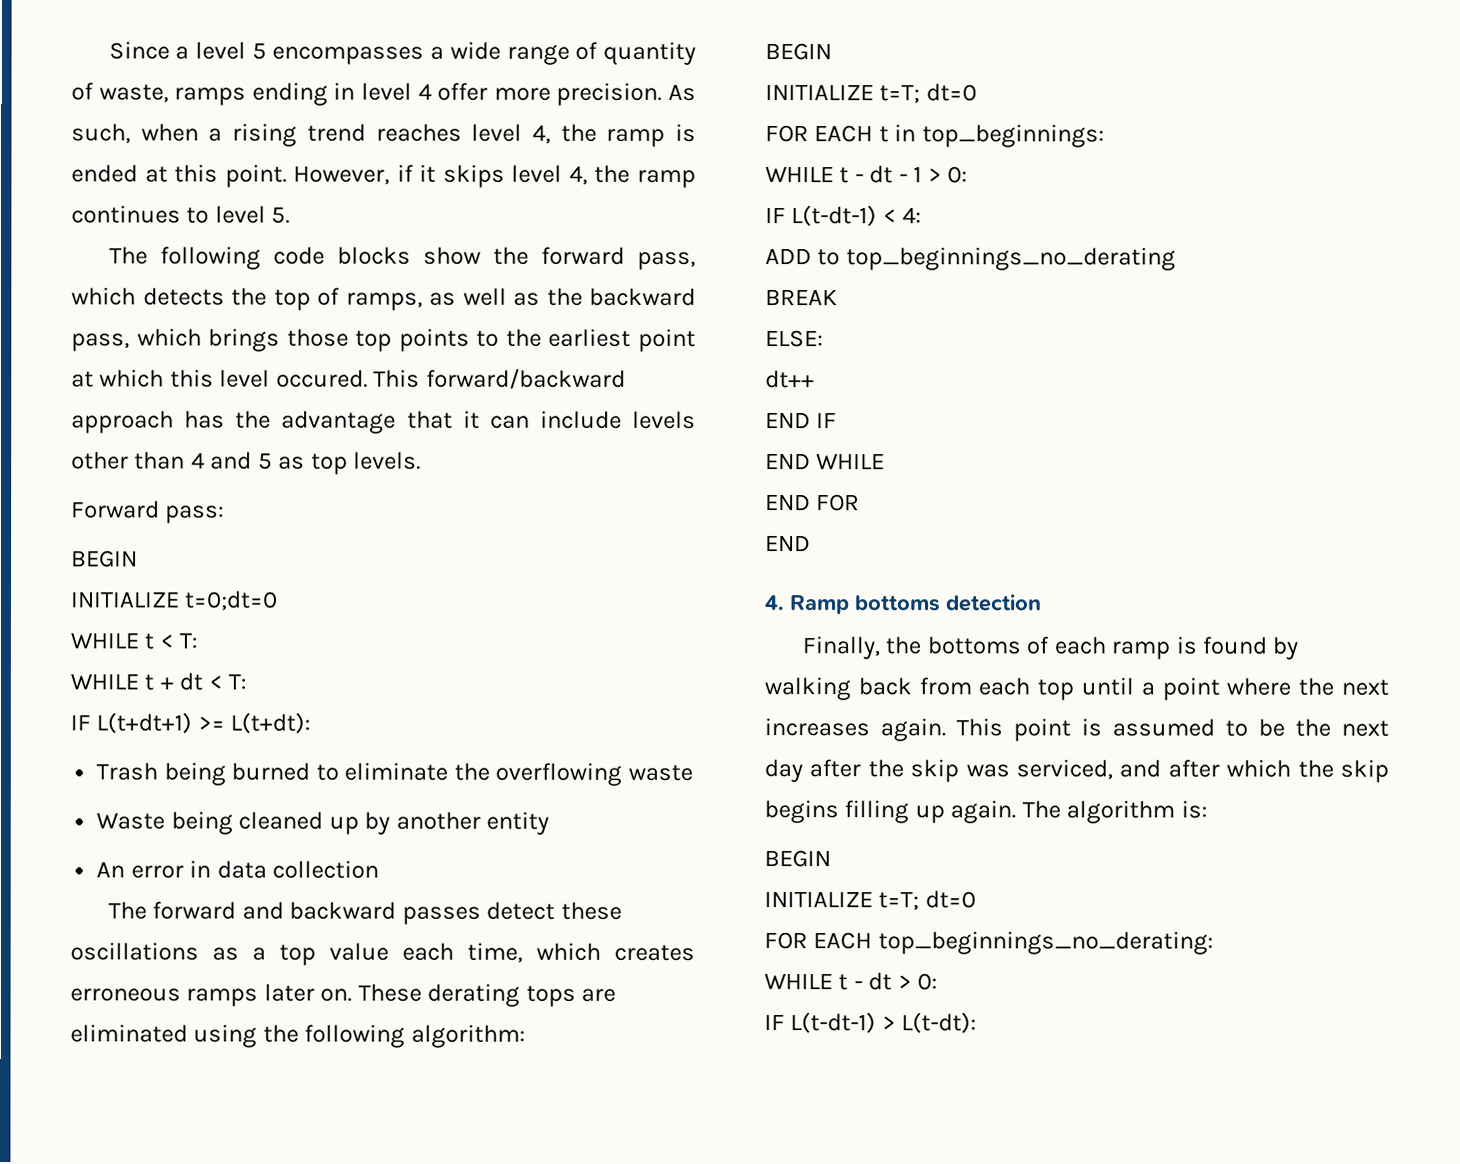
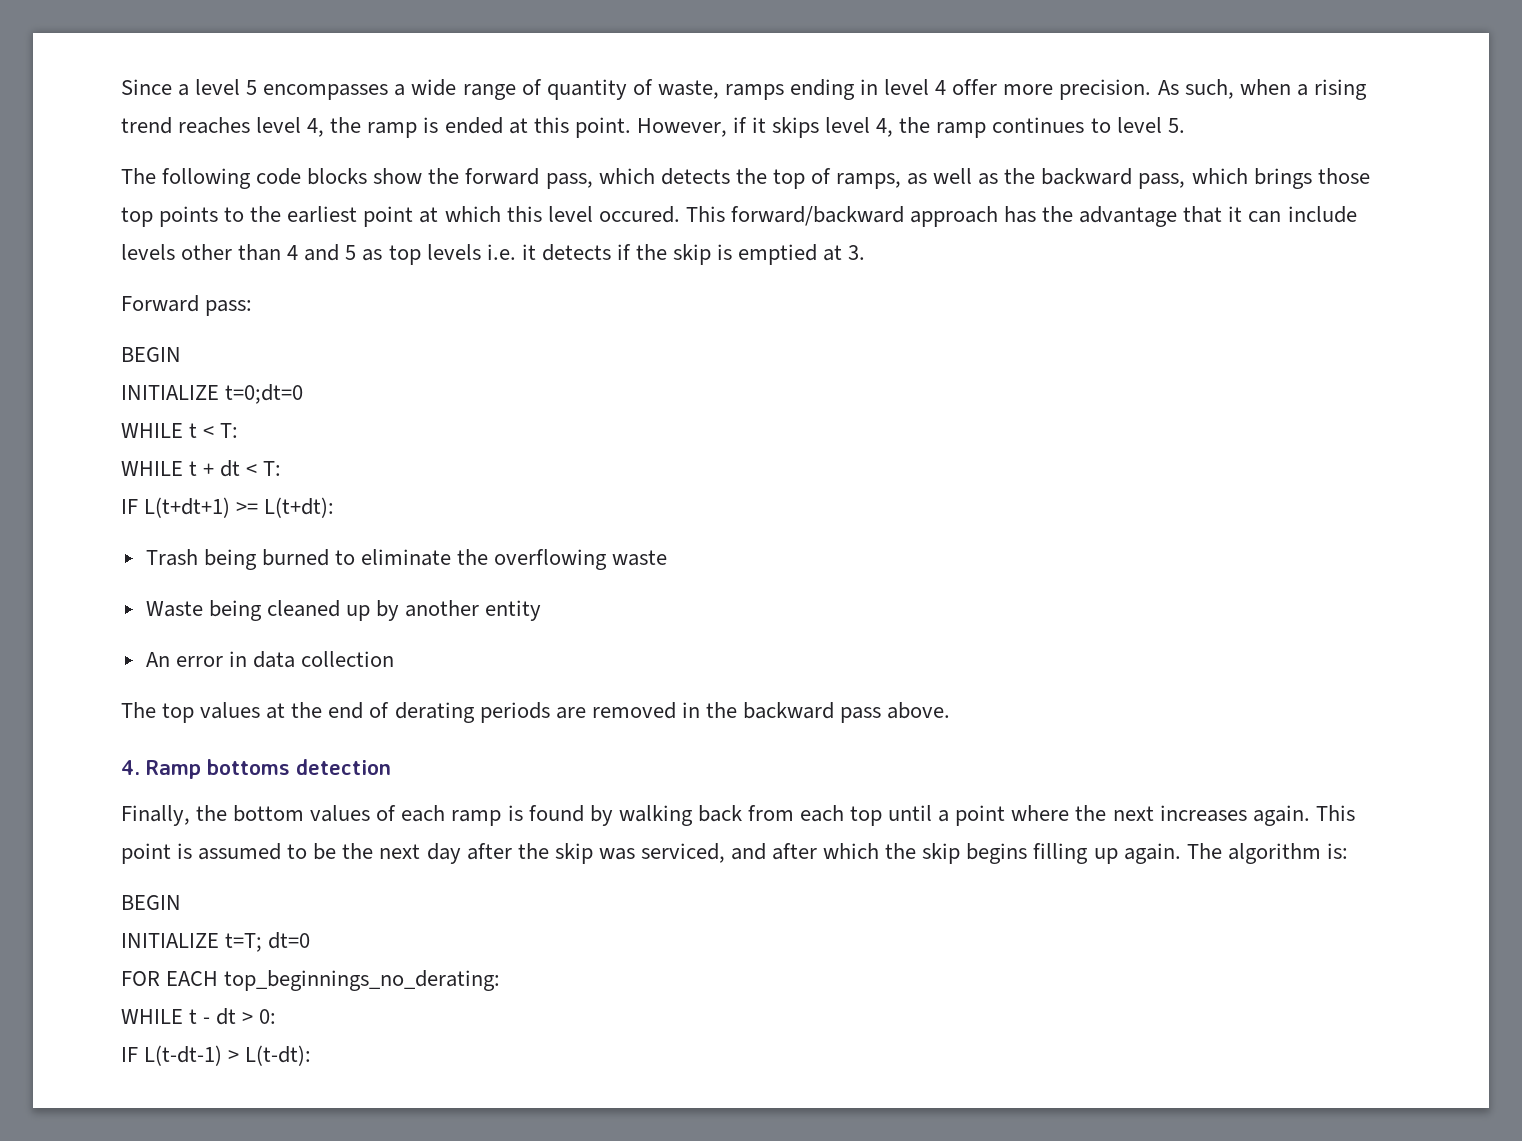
- This forward/backward approach has the advantage that it can include levels other than 4 and 5 as top levels.
+ This forward/backward approach has the advantage that it can include levels other than 4 and 5 as top levels i.e. it detects if the skip is emptied at 3.
- The forward and backward passes detect these oscillations as a top value each time, which creates erroneous ramps later on. These derating tops are eliminated using the following algorithm:
- BEGIN
- INITIALIZE t=T; dt=0
- FOR EACH t in top_beginnings:
- WHILE t - dt - 1 > 0:
- IF L(t-dt-1) < 4:
- ADD to top_beginnings_no_derating
- BREAK
- ELSE:
- dt++
- END IF
- END WHILE
- END FOR
- END
+ The top values at the end of derating periods are removed in the backward pass above.
- Finally, the bottoms of each ramp is found by walking back from each top until a point where the next increases again.
+ Finally, the bottom values of each ramp is found by walking back from each top until a point where the next increases again.

